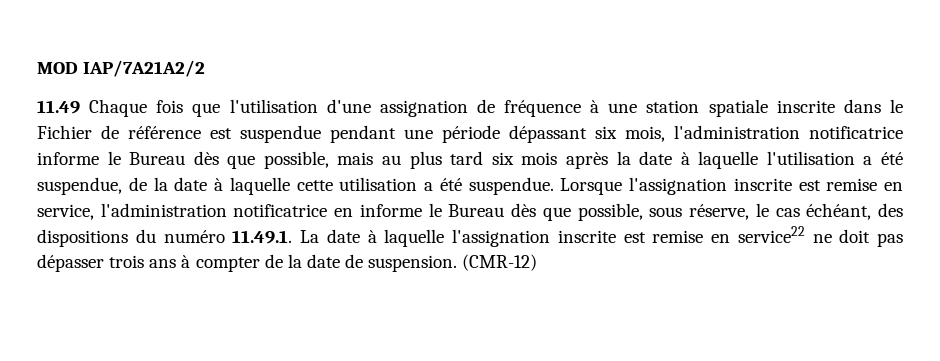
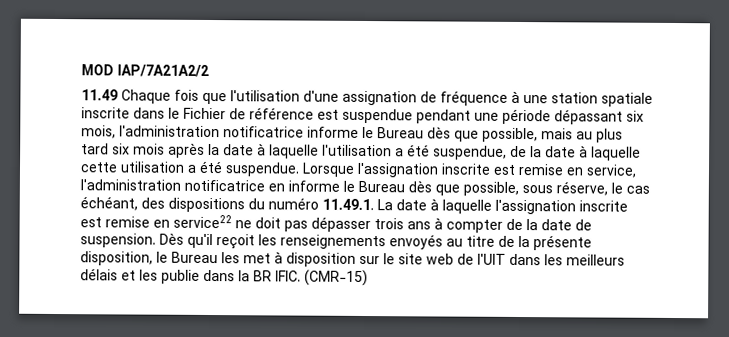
- (CMR-12)
+ Dès qu'il reçoit les renseignements envoyés au titre de la présente disposition, le Bureau les met à disposition sur le site web de l'UIT dans les meilleurs délais et les publie dans la BR IFIC. (CMR-15)

